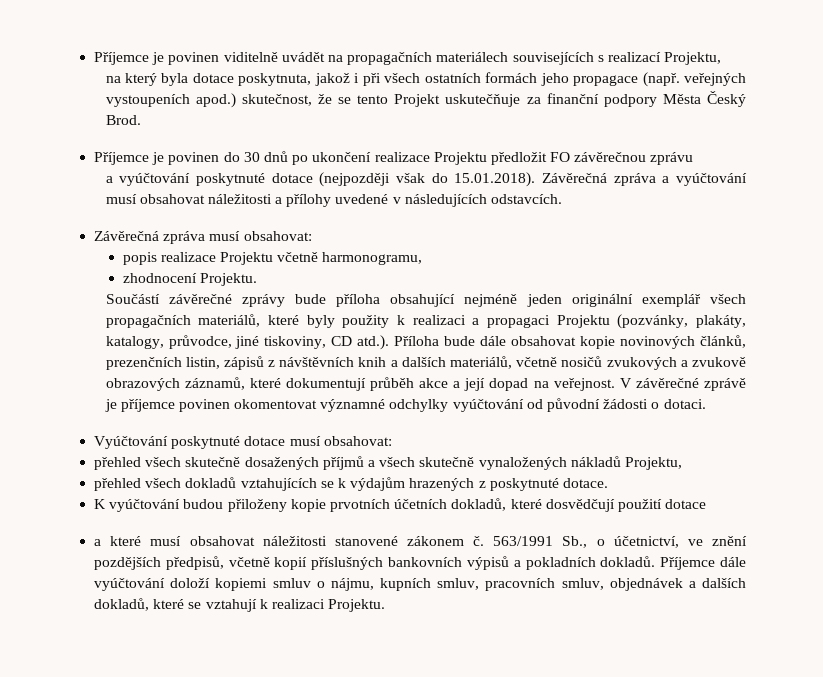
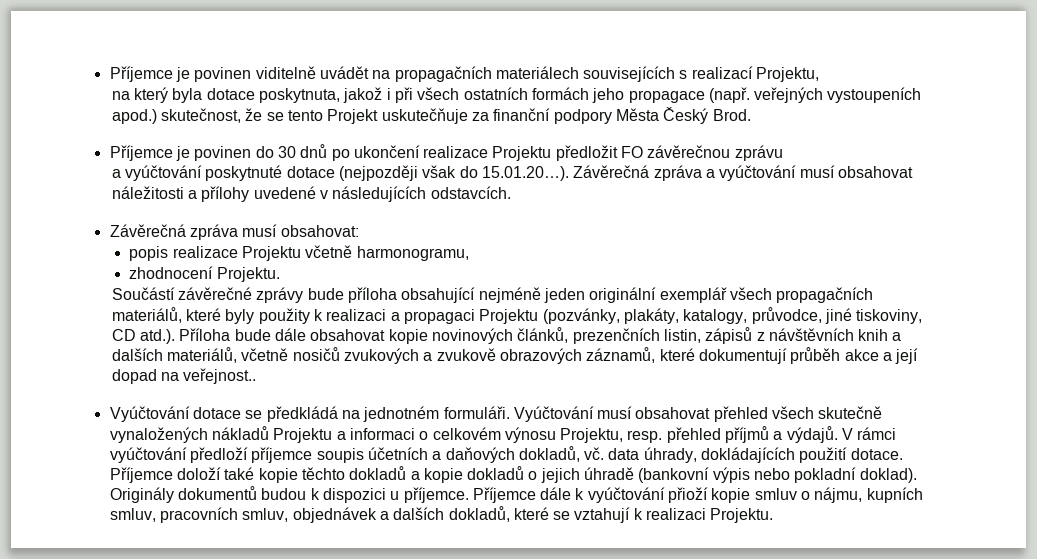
- a vyúčtování poskytnuté dotace (nejpozději však do 15.01.2018). Závěrečná zpráva a vyúčtování musí obsahovat náležitosti a přílohy uvedené v následujících odstavcích.
+ a vyúčtování poskytnuté dotace (nejpozději však do 15.01.20…). Závěrečná zpráva a vyúčtování musí obsahovat náležitosti a přílohy uvedené v následujících odstavcích.
- Součástí závěrečné zprávy bude příloha obsahující nejméně jeden originální exemplář všech propagačních materiálů, které byly použity k realizaci a propagaci Projektu (pozvánky, plakáty, katalogy, průvodce, jiné tiskoviny, CD atd.). Příloha bude dále obsahovat kopie novinových článků, prezenčních listin, zápisů z návštěvních knih a dalších materiálů, včetně nosičů zvukových a zvukově obrazových záznamů, které dokumentují průběh akce a její dopad na veřejnost. V závěrečné zprávě je příjemce povinen okomentovat významné odchylky vyúčtování od původní žádosti o dotaci.
- Vyúčtování poskytnuté dotace musí obsahovat:
- přehled všech skutečně dosažených příjmů a všech skutečně vynaložených nákladů Projektu,
- přehled všech dokladů vztahujících se k výdajům hrazených z poskytnuté dotace.
- K vyúčtování budou přiloženy kopie prvotních účetních dokladů, které dosvědčují použití dotace
- a které musí obsahovat náležitosti stanovené zákonem č. 563/1991 Sb., o účetnictví, ve znění pozdějších předpisů, včetně kopií příslušných bankovních výpisů a pokladních dokladů. Příjemce dále vyúčtování doloží kopiemi smluv o nájmu, kupních smluv, pracovních smluv, objednávek a dalších dokladů, které se vztahují k realizaci Projektu.
+ Součástí závěrečné zprávy bude příloha obsahující nejméně jeden originální exemplář všech propagačních materiálů, které byly použity k realizaci a propagaci Projektu (pozvánky, plakáty, katalogy, průvodce, jiné tiskoviny, CD atd.). Příloha bude dále obsahovat kopie novinových článků, prezenčních listin, zápisů z návštěvních knih a dalších materiálů, včetně nosičů zvukových a zvukově obrazových záznamů, které dokumentují průběh akce a její dopad na veřejnost..
+ Vyúčtování dotace se předkládá na jednotném formuláři. Vyúčtování musí obsahovat přehled všech skutečně vynaložených nákladů Projektu a informaci o celkovém výnosu Projektu, resp. přehled příjmů a výdajů. V rámci vyúčtování předloží příjemce soupis účetních a daňových dokladů, vč. data úhrady, dokládajících použití dotace. Příjemce doloží také kopie těchto dokladů a kopie dokladů o jejich úhradě (bankovní výpis nebo pokladní doklad). Originály dokumentů budou k dispozici u příjemce. Příjemce dále k vyúčtování přioží kopie smluv o nájmu, kupních smluv, pracovních smluv, objednávek a dalších dokladů, které se vztahují k realizaci Projektu.

